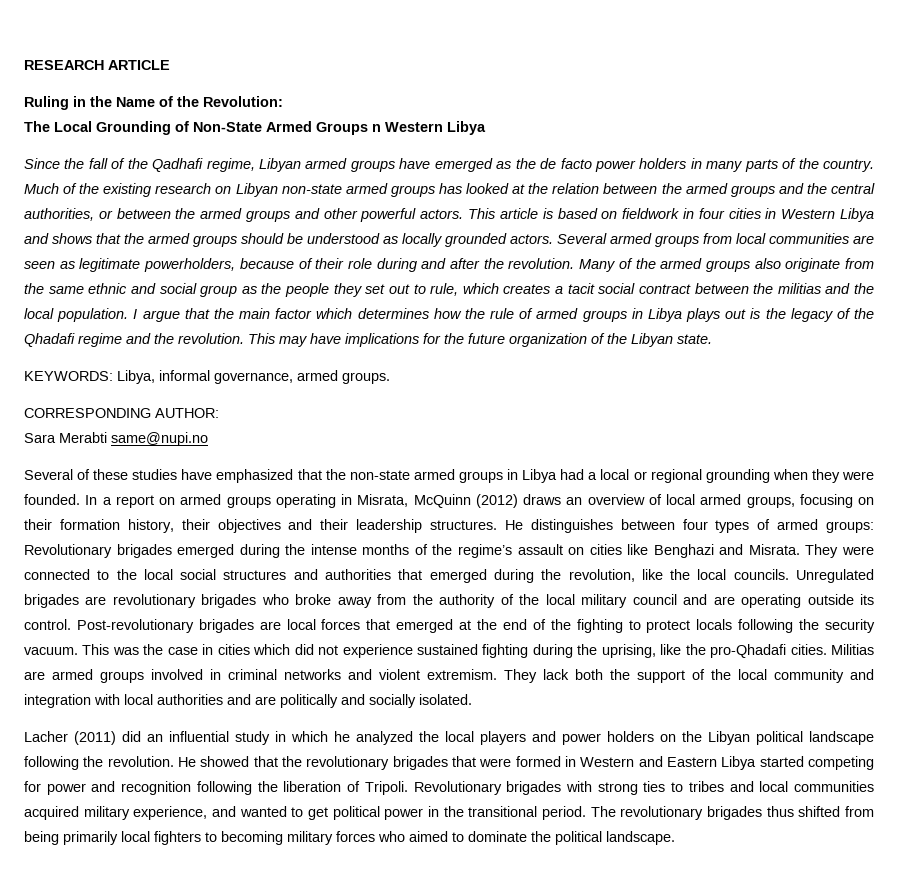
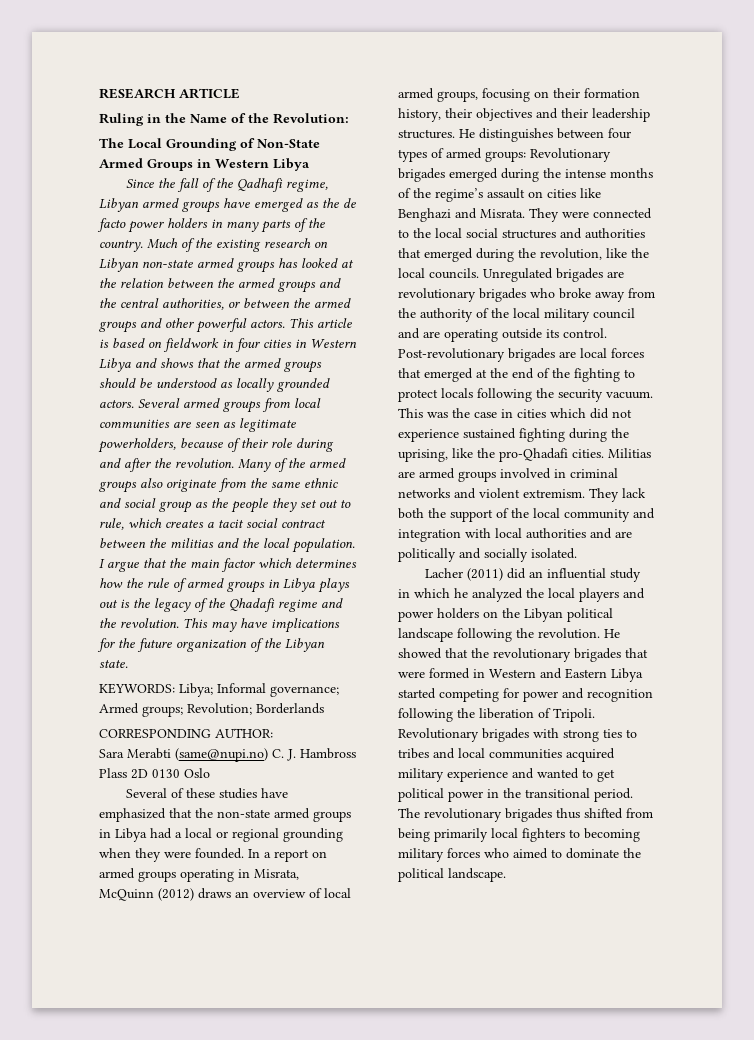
- The Local Grounding of Non-State Armed Groups n Western Libya
+ The Local Grounding of Non-State Armed Groups in Western Libya
- KEYWORDS: Libya, informal governance, armed groups.
+ KEYWORDS: Libya; Informal governance; Armed groups; Revolution; Borderlands
  CORRESPONDING AUTHOR:
- Sara Merabti same@nupi.no
+ Sara Merabti (same@nupi.no) C. J. Hambross Plass 2D 0130 Oslo
- Revolutionary brigades with strong ties to tribes and local communities acquired military experience, and wanted to get political power in the transitional period.
+ Revolutionary brigades with strong ties to tribes and local communities acquired military experience and wanted to get political power in the transitional period.

